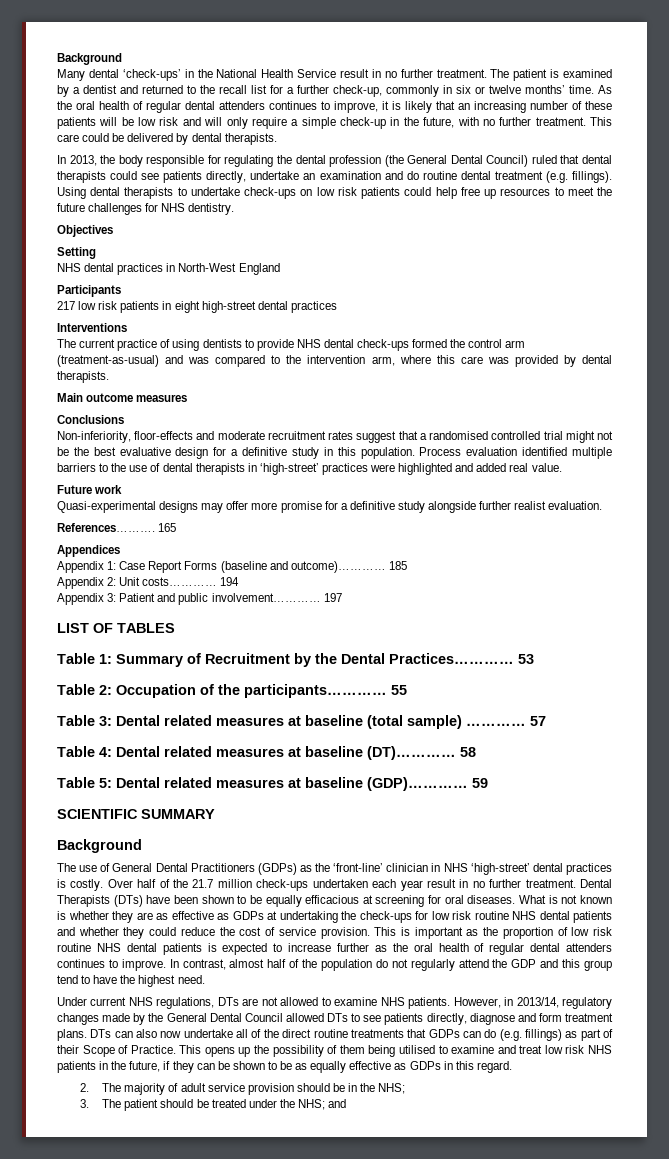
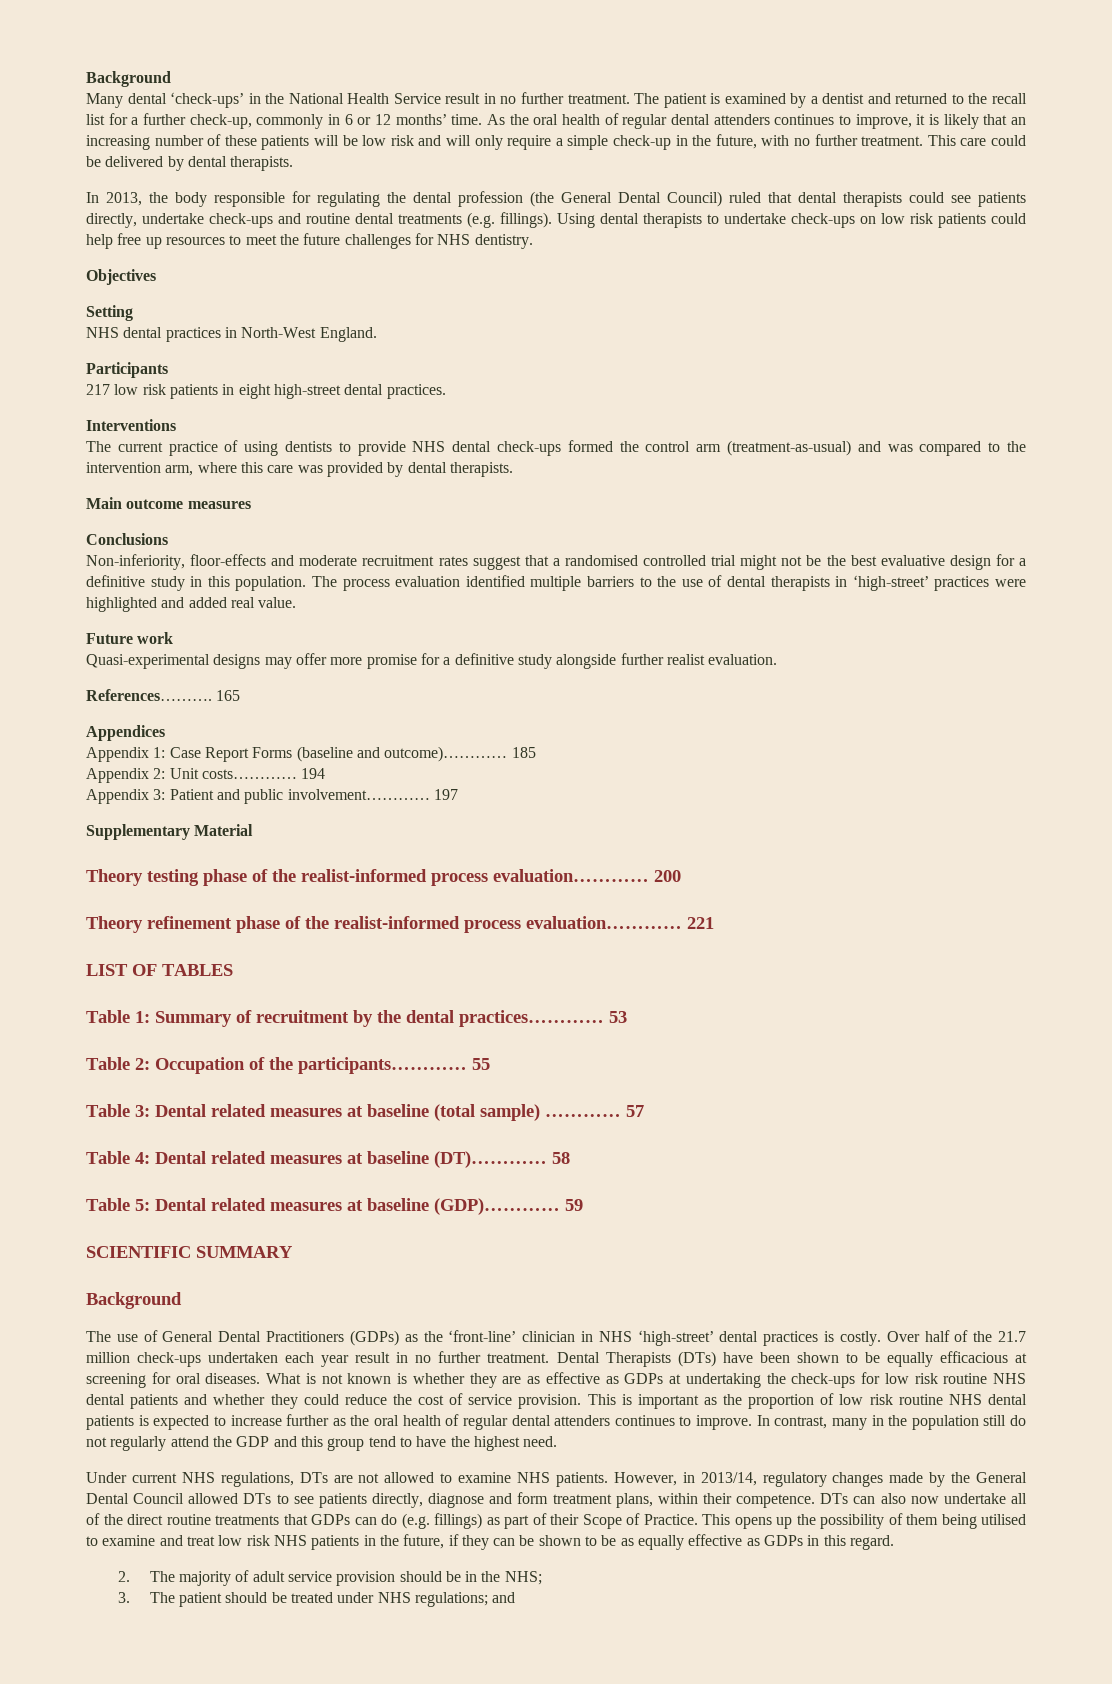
- The patient is examined by a dentist and returned to the recall list for a further check-up, commonly in six or twelve months’ time.
+ The patient is examined by a dentist and returned to the recall list for a further check-up, commonly in 6 or 12 months’ time.
- In 2013, the body responsible for regulating the dental profession (the General Dental Council) ruled that dental therapists could see patients directly, undertake an examination and do routine dental treatment (e.g. fillings).
+ In 2013, the body responsible for regulating the dental profession (the General Dental Council) ruled that dental therapists could see patients directly, undertake check-ups and routine dental treatments (e.g. fillings).
- NHS dental practices in North-West England
+ NHS dental practices in North-West England.
- 217 low risk patients in eight high-street dental practices
+ 217 low risk patients in eight high-street dental practices.
- Process evaluation identified multiple barriers to the use of dental therapists in ‘high-street’ practices were highlighted and added real value.
+ The process evaluation identified multiple barriers to the use of dental therapists in ‘high-street’ practices were highlighted and added real value.
+ Supplementary Material
+ Theory testing phase of the realist-informed process evaluation………… 200
+ Theory refinement phase of the realist-informed process evaluation………… 221
- Table 1: Summary of Recruitment by the Dental Practices…………
+ Table 1: Summary of recruitment by the dental practices…………
- In contrast, almost half of the population do not regularly attend the GDP and this group tend to have the highest need.
+ In contrast, many in the population still do not regularly attend the GDP and this group tend to have the highest need.
- However, in 2013/14, regulatory changes made by the General Dental Council allowed DTs to see patients directly, diagnose and form treatment plans.
+ However, in 2013/14, regulatory changes made by the General Dental Council allowed DTs to see patients directly, diagnose and form treatment plans, within their competence.
- 3. The patient should be treated under the NHS; and
+ 3. The patient should be treated under NHS regulations; and

